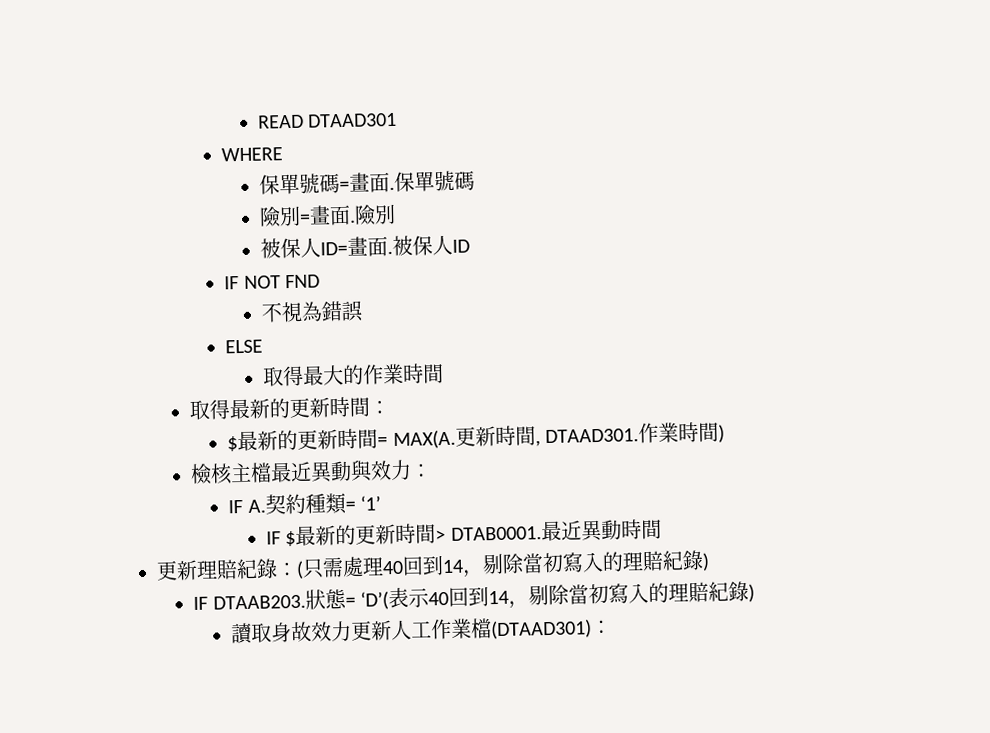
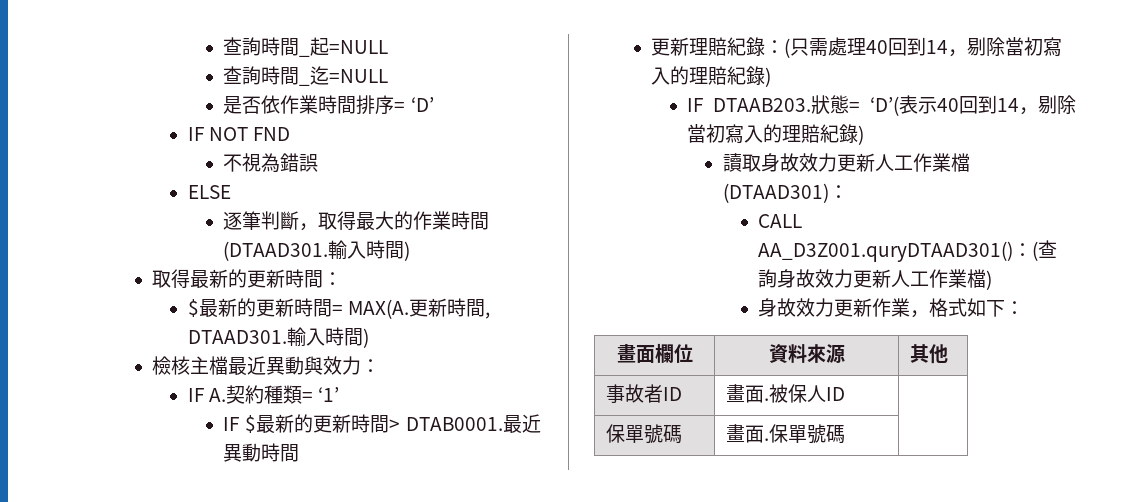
- READ DTAAD301
- WHERE
- 保單號碼=畫面.保單號碼
- 險別=畫面.險別
- 被保人ID=畫面.被保人ID
+ 查詢時間_起=NULL
+ 查詢時間_迄=NULL
+ 是否依作業時間排序= ‘D’
- 取得最大的作業時間
+ 逐筆判斷，取得最大的作業時間(DTAAD301.輸入時間)
- 更新時間, DTAAD301.作業時間)
+ 更新時間, DTAAD301.輸入時間)
+ CALL AA_D3Z001.quryDTAAD301()：(查詢身故效力更新人工作業檔)
+ 身故效力更新作業，格式如下：
+ 畫面欄位 | 資料來源 | 其他
+ 事故者ID | 畫面.被保人ID |
+ 保單號碼 | 畫面.保單號碼 |

